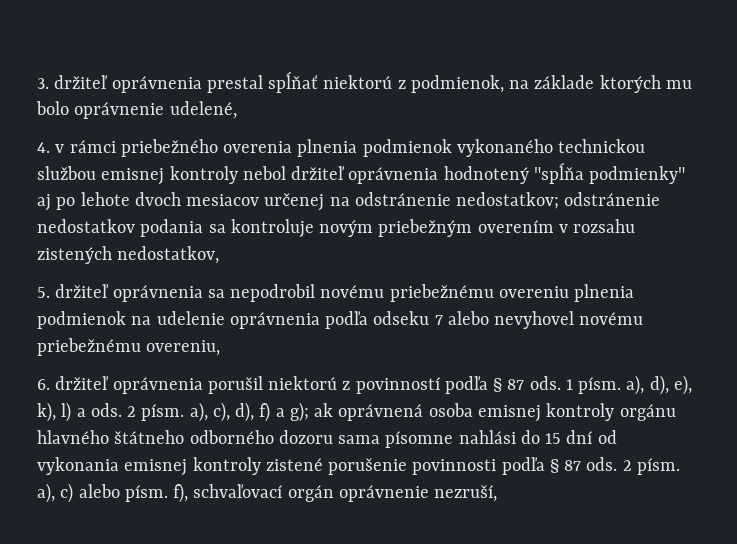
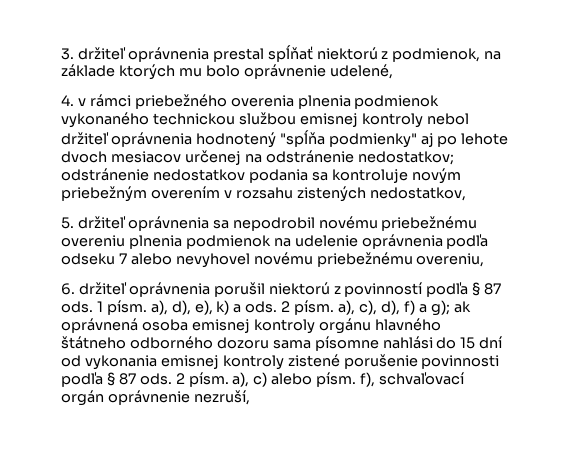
- 1 písm. a), d), e), k), l) a ods.
+ 1 písm. a), d), e), k) a ods.

